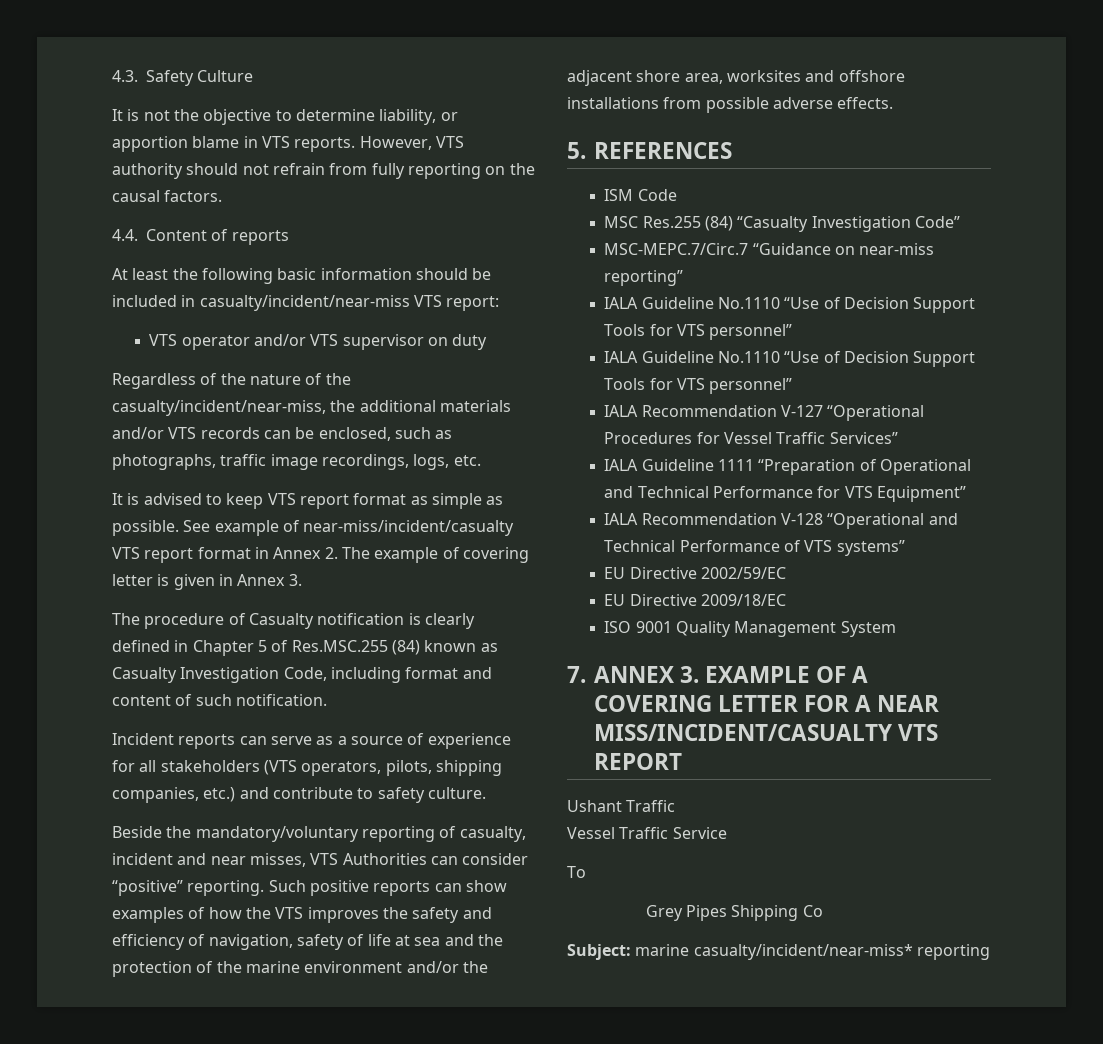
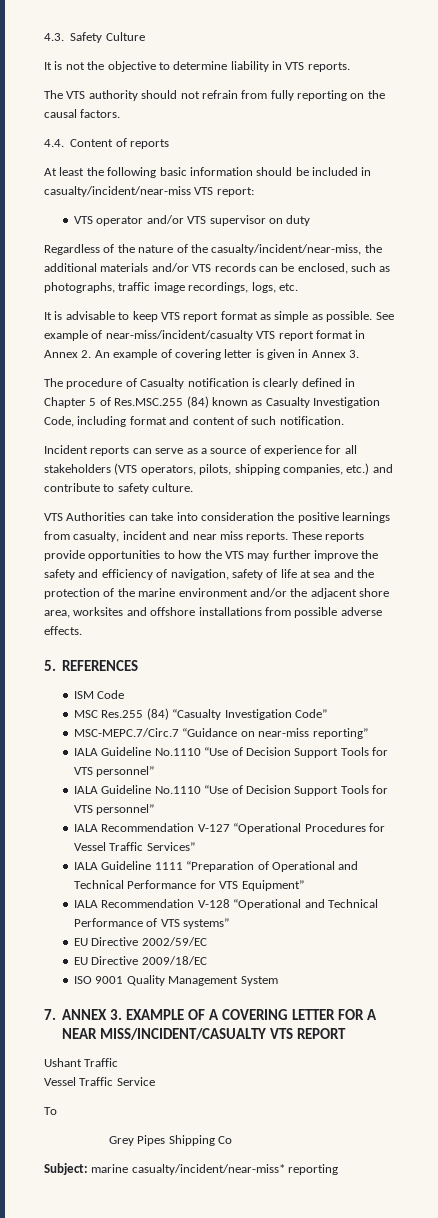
- It is not the objective to determine liability, or apportion blame in VTS reports. However, VTS authority should not refrain from fully reporting on the causal factors.
+ It is not the objective to determine liability in VTS reports.
+ The VTS authority should not refrain from fully reporting on the causal factors.
- It is advised to keep VTS report format as simple as possible.
+ It is advisable to keep VTS report format as simple as possible.
- See example of near-miss/incident/casualty VTS report format in Annex 2. The example of covering letter is given in Annex 3.
+ See example of near-miss/incident/casualty VTS report format in Annex 2. An example of covering letter is given in Annex 3.
- Beside the mandatory/voluntary reporting of casualty, incident and near misses, VTS Authorities can consider “positive” reporting. Such positive reports can show examples of how the VTS improves the safety and efficiency of navigation, safety of life at sea and the protection of the marine environment and/or the adjacent shore area, worksites and offshore installations from possible adverse effects.
+ VTS Authorities can take into consideration the positive learnings from casualty, incident and near miss reports. These reports provide opportunities to how the VTS may further improve the safety and efficiency of navigation, safety of life at sea and the protection of the marine environment and/or the adjacent shore area, worksites and offshore installations from possible adverse effects.

